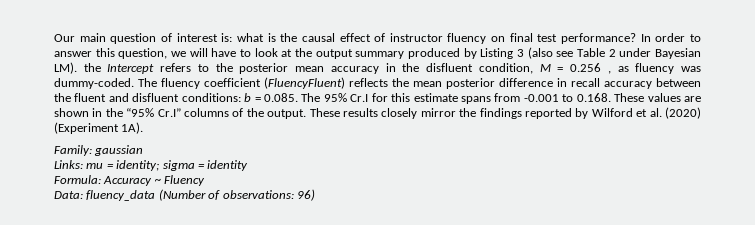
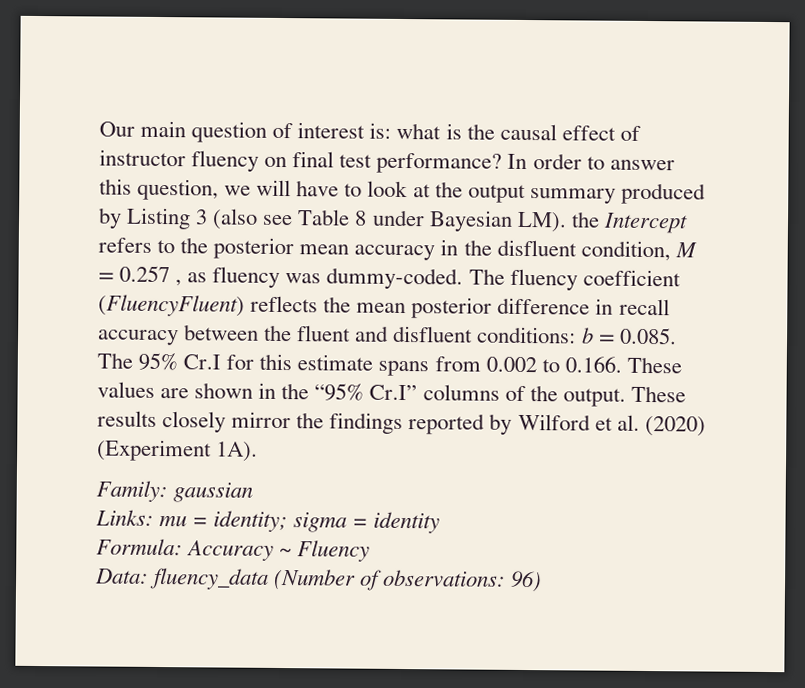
- In order to answer this question, we will have to look at the output summary produced by Listing 3 (also see Table 2 under Bayesian LM). the Intercept refers to the posterior mean accuracy in the disfluent condition, M = 0.256 , as fluency was dummy-coded.
+ In order to answer this question, we will have to look at the output summary produced by Listing 3 (also see Table 8 under Bayesian LM). the Intercept refers to the posterior mean accuracy in the disfluent condition, M = 0.257 , as fluency was dummy-coded.
- The fluency coefficient (FluencyFluent) reflects the mean posterior difference in recall accuracy between the fluent and disfluent conditions: b = 0.085. The 95% Cr.I for this estimate spans from -0.001 to 0.168. These values are shown in the “95% Cr.I” columns of the output.
+ The fluency coefficient (FluencyFluent) reflects the mean posterior difference in recall accuracy between the fluent and disfluent conditions: b = 0.085. The 95% Cr.I for this estimate spans from 0.002 to 0.166. These values are shown in the “95% Cr.I” columns of the output.

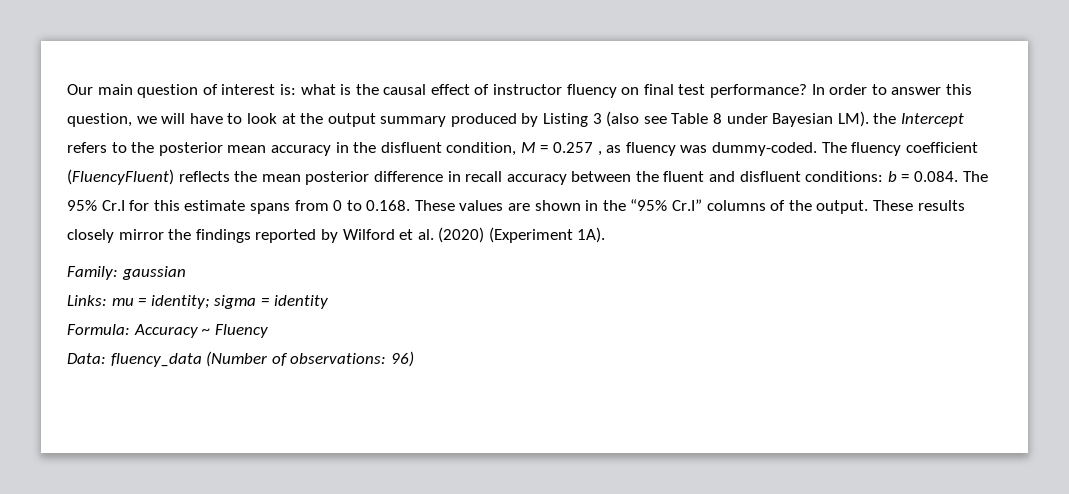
- The fluency coefficient (FluencyFluent) reflects the mean posterior difference in recall accuracy between the fluent and disfluent conditions: b = 0.085. The 95% Cr.I for this estimate spans from 0.002 to 0.166. These values are shown in the “95% Cr.I” columns of the output.
+ The fluency coefficient (FluencyFluent) reflects the mean posterior difference in recall accuracy between the fluent and disfluent conditions: b = 0.084. The 95% Cr.I for this estimate spans from 0 to 0.168. These values are shown in the “95% Cr.I” columns of the output.

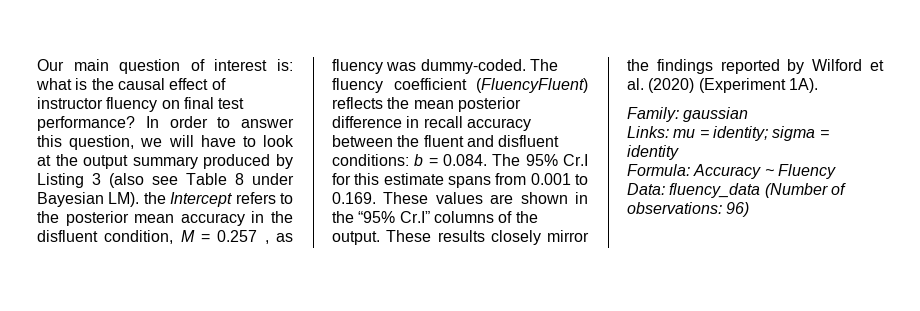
- The fluency coefficient (FluencyFluent) reflects the mean posterior difference in recall accuracy between the fluent and disfluent conditions: b = 0.084. The 95% Cr.I for this estimate spans from 0 to 0.168. These values are shown in the “95% Cr.I” columns of the output.
+ The fluency coefficient (FluencyFluent) reflects the mean posterior difference in recall accuracy between the fluent and disfluent conditions: b = 0.084. The 95% Cr.I for this estimate spans from 0.001 to 0.169. These values are shown in the “95% Cr.I” columns of the output.

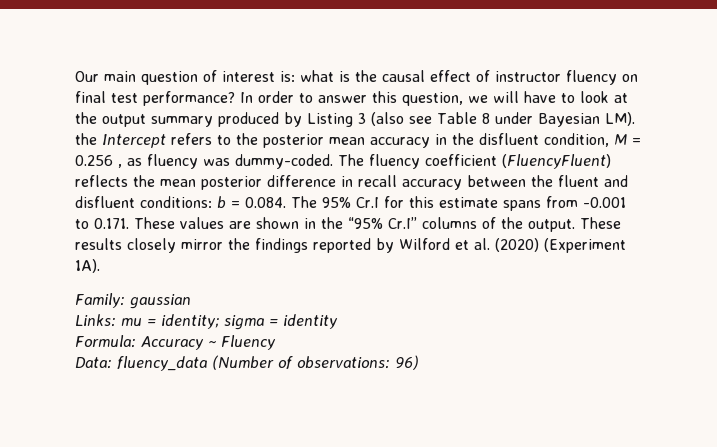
- In order to answer this question, we will have to look at the output summary produced by Listing 3 (also see Table 8 under Bayesian LM). the Intercept refers to the posterior mean accuracy in the disfluent condition, M = 0.257 , as fluency was dummy-coded.
+ In order to answer this question, we will have to look at the output summary produced by Listing 3 (also see Table 8 under Bayesian LM). the Intercept refers to the posterior mean accuracy in the disfluent condition, M = 0.256 , as fluency was dummy-coded.
- The fluency coefficient (FluencyFluent) reflects the mean posterior difference in recall accuracy between the fluent and disfluent conditions: b = 0.084. The 95% Cr.I for this estimate spans from 0.001 to 0.169. These values are shown in the “95% Cr.I” columns of the output.
+ The fluency coefficient (FluencyFluent) reflects the mean posterior difference in recall accuracy between the fluent and disfluent conditions: b = 0.084. The 95% Cr.I for this estimate spans from -0.001 to 0.171. These values are shown in the “95% Cr.I” columns of the output.

